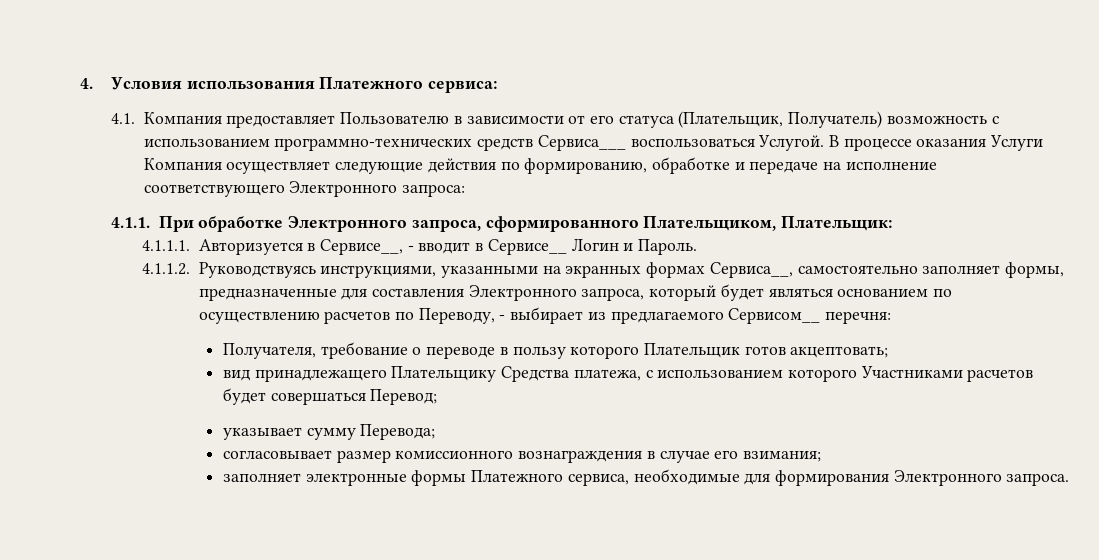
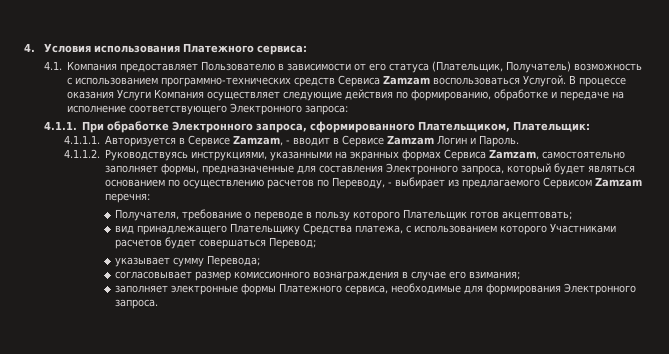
- 4.1. Компания предоставляет Пользователю в зависимости от его статуса (Плательщик, Получатель) возможность с использованием программно-технических средств Сервиса___ воспользоваться Услугой.
+ 4.1. Компания предоставляет Пользователю в зависимости от его статуса (Плательщик, Получатель) возможность с использованием программно-технических средств Сервиса Zamzam воспользоваться Услугой.
- 4.1.1.1. Авторизуется в Сервисе__, - вводит в Сервисе__ Логин и Пароль.
+ 4.1.1.1. Авторизуется в Сервисе Zamzam, - вводит в Сервисе Zamzam Логин и Пароль.
- 4.1.1.2. Руководствуясь инструкциями, указанными на экранных формах Сервиса__, самостоятельно заполняет формы, предназначенные для составления Электронного запроса, который будет являться основанием по осуществлению расчетов по Переводу, - выбирает из предлагаемого Сервисом__ перечня:
+ 4.1.1.2. Руководствуясь инструкциями, указанными на экранных формах Сервиса Zamzam, самостоятельно заполняет формы, предназначенные для составления Электронного запроса, который будет являться основанием по осуществлению расчетов по Переводу, - выбирает из предлагаемого Сервисом Zamzam перечня:

